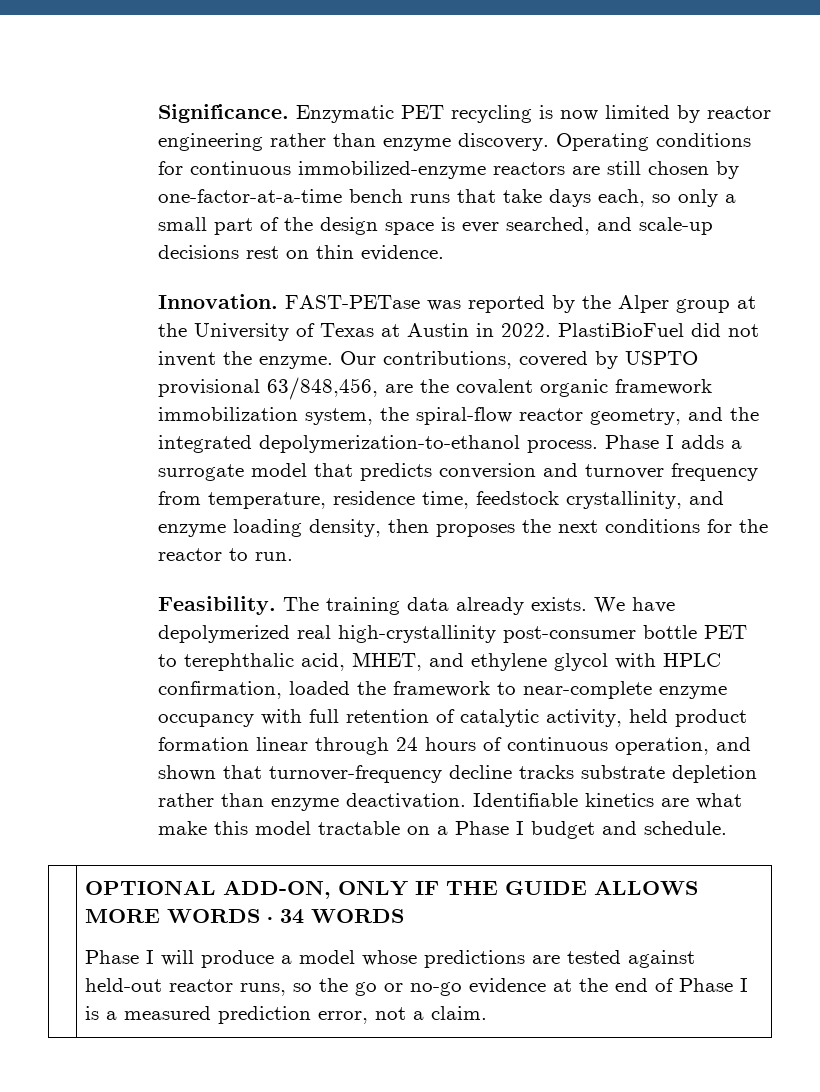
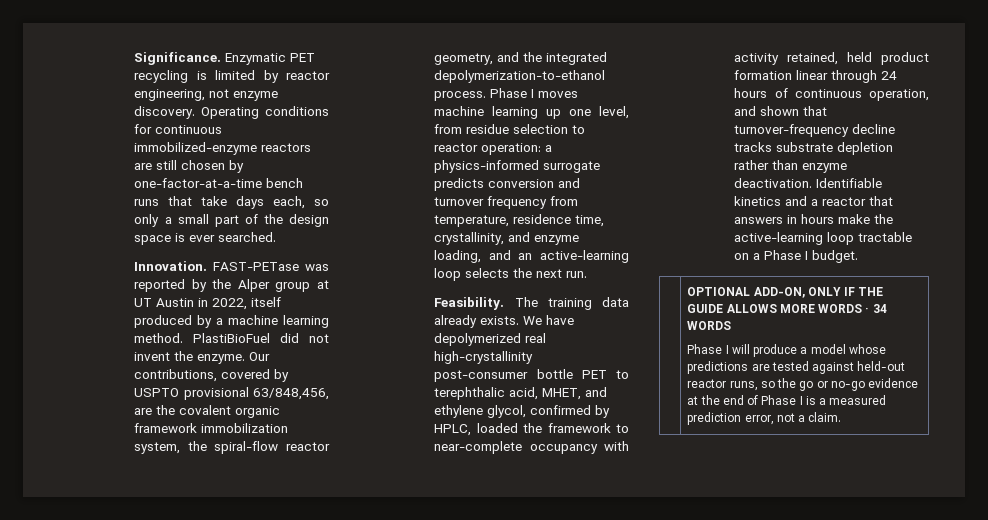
- Enzymatic PET recycling is now limited by reactor engineering rather than enzyme discovery.
+ Enzymatic PET recycling is limited by reactor engineering, not enzyme discovery.
- Operating conditions for continuous immobilized-enzyme reactors are still chosen by one-factor-at-a-time bench runs that take days each, so only a small part of the design space is ever searched, and scale-up decisions rest on thin evidence.
+ Operating conditions for continuous immobilized-enzyme reactors are still chosen by one-factor-at-a-time bench runs that take days each, so only a small part of the design space is ever searched.
- FAST-PETase was reported by the Alper group at the University of Texas at Austin in 2022.
+ FAST-PETase was reported by the Alper group at UT Austin in 2022, itself produced by a machine learning method.
- Phase I adds a surrogate model that predicts conversion and turnover frequency from temperature, residence time, feedstock crystallinity, and enzyme loading density, then proposes the next conditions for the reactor to run.
+ Phase I moves machine learning up one level, from residue selection to reactor operation: a physics-informed surrogate predicts conversion and turnover frequency from temperature, residence time, crystallinity, and enzyme loading, and an active-learning loop selects the next run.
- We have depolymerized real high-crystallinity post-consumer bottle PET to terephthalic acid, MHET, and ethylene glycol with HPLC confirmation, loaded the framework to near-complete enzyme occupancy with full retention of catalytic activity, held product formation linear through 24 hours of continuous operation, and shown that turnover-frequency decline tracks substrate depletion rather than enzyme deactivation.
+ We have depolymerized real high-crystallinity post-consumer bottle PET to terephthalic acid, MHET, and ethylene glycol, confirmed by HPLC, loaded the framework to near-complete occupancy with activity retained, held product formation linear through 24 hours of continuous operation, and shown that turnover-frequency decline tracks substrate depletion rather than enzyme deactivation.
- Identifiable kinetics are what make this model tractable on a Phase I budget and schedule.
+ Identifiable kinetics and a reactor that answers in hours make the active-learning loop tractable on a Phase I budget.

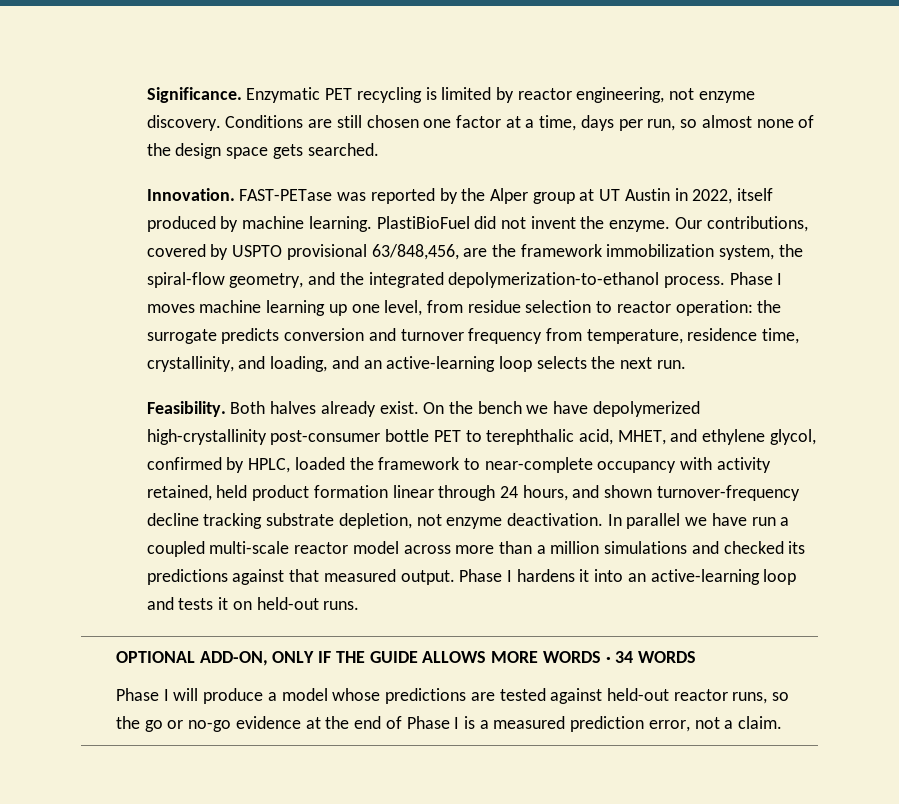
- Operating conditions for continuous immobilized-enzyme reactors are still chosen by one-factor-at-a-time bench runs that take days each, so only a small part of the design space is ever searched.
+ Conditions are still chosen one factor at a time, days per run, so almost none of the design space gets searched.
- FAST-PETase was reported by the Alper group at UT Austin in 2022, itself produced by a machine learning method.
+ FAST-PETase was reported by the Alper group at UT Austin in 2022, itself produced by machine learning.
- Our contributions, covered by USPTO provisional 63/848,456, are the covalent organic framework immobilization system, the spiral-flow reactor geometry, and the integrated depolymerization-to-ethanol process.
+ Our contributions, covered by USPTO provisional 63/848,456, are the framework immobilization system, the spiral-flow geometry, and the integrated depolymerization-to-ethanol process.
- Phase I moves machine learning up one level, from residue selection to reactor operation: a physics-informed surrogate predicts conversion and turnover frequency from temperature, residence time, crystallinity, and enzyme loading, and an active-learning loop selects the next run.
+ Phase I moves machine learning up one level, from residue selection to reactor operation: the surrogate predicts conversion and turnover frequency from temperature, residence time, crystallinity, and loading, and an active-learning loop selects the next run.
- The training data already exists. We have depolymerized real high-crystallinity post-consumer bottle PET to terephthalic acid, MHET, and ethylene glycol, confirmed by HPLC, loaded the framework to near-complete occupancy with activity retained, held product formation linear through 24 hours of continuous operation, and shown that turnover-frequency decline tracks substrate depletion rather than enzyme deactivation. Identifiable kinetics and a reactor that answers in hours make the active-learning loop tractable on a Phase I budget.
+ Both halves already exist. On the bench we have depolymerized high-crystallinity post-consumer bottle PET to terephthalic acid, MHET, and ethylene glycol, confirmed by HPLC, loaded the framework to near-complete occupancy with activity retained, held product formation linear through 24 hours, and shown turnover-frequency decline tracking substrate depletion, not enzyme deactivation. In parallel we have run a coupled multi-scale reactor model across more than a million simulations and checked its predictions against that measured output. Phase I hardens it into an active-learning loop and tests it on held-out runs.

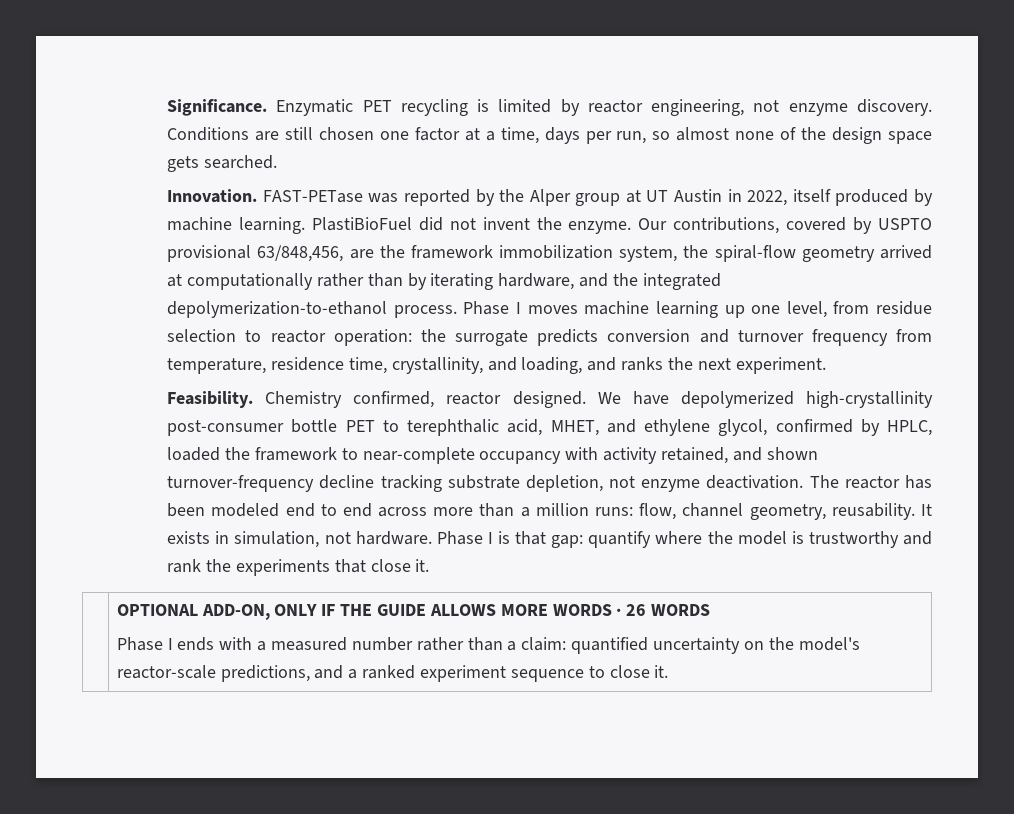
- Our contributions, covered by USPTO provisional 63/848,456, are the framework immobilization system, the spiral-flow geometry, and the integrated depolymerization-to-ethanol process.
+ Our contributions, covered by USPTO provisional 63/848,456, are the framework immobilization system, the spiral-flow geometry arrived at computationally rather than by iterating hardware, and the integrated depolymerization-to-ethanol process.
- Phase I moves machine learning up one level, from residue selection to reactor operation: the surrogate predicts conversion and turnover frequency from temperature, residence time, crystallinity, and loading, and an active-learning loop selects the next run.
+ Phase I moves machine learning up one level, from residue selection to reactor operation: the surrogate predicts conversion and turnover frequency from temperature, residence time, crystallinity, and loading, and ranks the next experiment.
- Both halves already exist. On the bench we have depolymerized high-crystallinity post-consumer bottle PET to terephthalic acid, MHET, and ethylene glycol, confirmed by HPLC, loaded the framework to near-complete occupancy with activity retained, held product formation linear through 24 hours, and shown turnover-frequency decline tracking substrate depletion, not enzyme deactivation.
+ Chemistry confirmed, reactor designed. We have depolymerized high-crystallinity post-consumer bottle PET to terephthalic acid, MHET, and ethylene glycol, confirmed by HPLC, loaded the framework to near-complete occupancy with activity retained, and shown turnover-frequency decline tracking substrate depletion, not enzyme deactivation.
- In parallel we have run a coupled multi-scale reactor model across more than a million simulations and checked its predictions against that measured output. Phase I hardens it into an active-learning loop and tests it on held-out runs.
+ The reactor has been modeled end to end across more than a million runs: flow, channel geometry, reusability. It exists in simulation, not hardware. Phase I is that gap: quantify where the model is trustworthy and rank the experiments that close it.
- OPTIONAL ADD-ON, ONLY IF THE GUIDE ALLOWS MORE WORDS · 34 WORDS
+ OPTIONAL ADD-ON, ONLY IF THE GUIDE ALLOWS MORE WORDS · 26 WORDS
- Phase I will produce a model whose predictions are tested against held-out reactor runs, so the go or no-go evidence at the end of Phase I is a measured prediction error, not a claim.
+ Phase I ends with a measured number rather than a claim: quantified uncertainty on the model's reactor-scale predictions, and a ranked experiment sequence to close it.

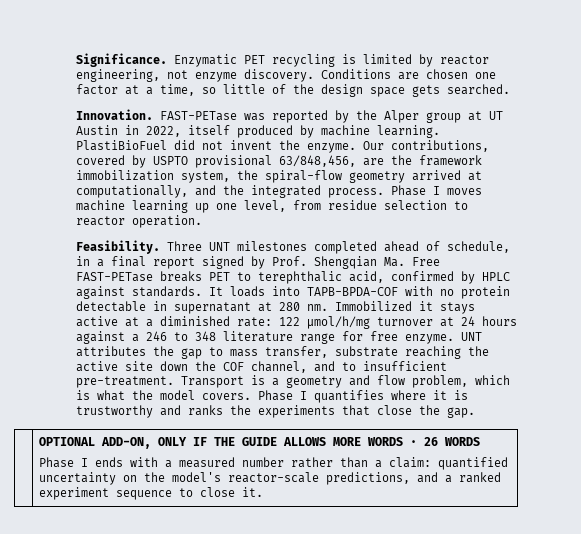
- Conditions are still chosen one factor at a time, days per run, so almost none of the design space gets searched.
+ Conditions are chosen one factor at a time, so little of the design space gets searched.
- Our contributions, covered by USPTO provisional 63/848,456, are the framework immobilization system, the spiral-flow geometry arrived at computationally rather than by iterating hardware, and the integrated depolymerization-to-ethanol process.
+ Our contributions, covered by USPTO provisional 63/848,456, are the framework immobilization system, the spiral-flow geometry arrived at computationally, and the integrated process.
- Phase I moves machine learning up one level, from residue selection to reactor operation: the surrogate predicts conversion and turnover frequency from temperature, residence time, crystallinity, and loading, and ranks the next experiment.
- Feasibility. Chemistry confirmed, reactor designed. We have depolymerized high-crystallinity post-consumer bottle PET to terephthalic acid, MHET, and ethylene glycol, confirmed by HPLC, loaded the framework to near-complete occupancy with activity retained, and shown turnover-frequency decline tracking substrate depletion, not enzyme deactivation. The reactor has been modeled end to end across more than a million runs: flow, channel geometry, reusability. It exists in simulation, not hardware. Phase I is that gap: quantify where the model is trustworthy and rank the experiments that close it.
+ Phase I moves machine learning up one level, from residue selection to reactor operation.
+ Feasibility. Three UNT milestones completed ahead of schedule, in a final report signed by Prof. Shengqian Ma. Free FAST-PETase breaks PET to terephthalic acid, confirmed by HPLC against standards. It loads into TAPB-BPDA-COF with no protein detectable in supernatant at 280 nm. Immobilized it stays active at a diminished rate: 122 µmol/h/mg turnover at 24 hours against a 246 to 348 literature range for free enzyme. UNT attributes the gap to mass transfer, substrate reaching the active site down the COF channel, and to insufficient pre-treatment. Transport is a geometry and flow problem, which is what the model covers. Phase I quantifies where it is trustworthy and ranks the experiments that close the gap.

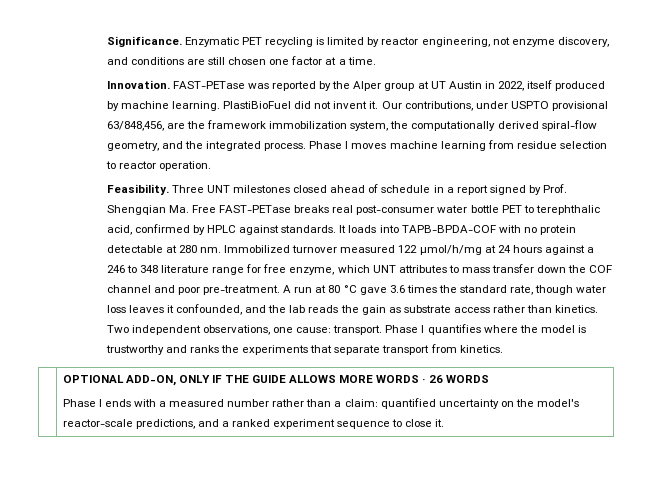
- Enzymatic PET recycling is limited by reactor engineering, not enzyme discovery. Conditions are chosen one factor at a time, so little of the design space gets searched.
+ Enzymatic PET recycling is limited by reactor engineering, not enzyme discovery, and conditions are still chosen one factor at a time.
- PlastiBioFuel did not invent the enzyme. Our contributions, covered by USPTO provisional 63/848,456, are the framework immobilization system, the spiral-flow geometry arrived at computationally, and the integrated process.
+ PlastiBioFuel did not invent it. Our contributions, under USPTO provisional 63/848,456, are the framework immobilization system, the computationally derived spiral-flow geometry, and the integrated process.
- Phase I moves machine learning up one level, from residue selection to reactor operation.
+ Phase I moves machine learning from residue selection to reactor operation.
- Three UNT milestones completed ahead of schedule, in a final report signed by Prof. Shengqian Ma. Free FAST-PETase breaks PET to terephthalic acid, confirmed by HPLC against standards.
+ Three UNT milestones closed ahead of schedule in a report signed by Prof. Shengqian Ma. Free FAST-PETase breaks real post-consumer water bottle PET to terephthalic acid, confirmed by HPLC against standards.
- It loads into TAPB-BPDA-COF with no protein detectable in supernatant at 280 nm.
+ It loads into TAPB-BPDA-COF with no protein detectable at 280 nm.
- Immobilized it stays active at a diminished rate: 122 µmol/h/mg turnover at 24 hours against a 246 to 348 literature range for free enzyme. UNT attributes the gap to mass transfer, substrate reaching the active site down the COF channel, and to insufficient pre-treatment. Transport is a geometry and flow problem, which is what the model covers.
+ Immobilized turnover measured 122 µmol/h/mg at 24 hours against a 246 to 348 literature range for free enzyme, which UNT attributes to mass transfer down the COF channel and poor pre-treatment. A run at 80 °C gave 3.6 times the standard rate, though water loss leaves it confounded, and the lab reads the gain as substrate access rather than kinetics. Two independent observations, one cause: transport.
- Phase I quantifies where it is trustworthy and ranks the experiments that close the gap.
+ Phase I quantifies where the model is trustworthy and ranks the experiments that separate transport from kinetics.

